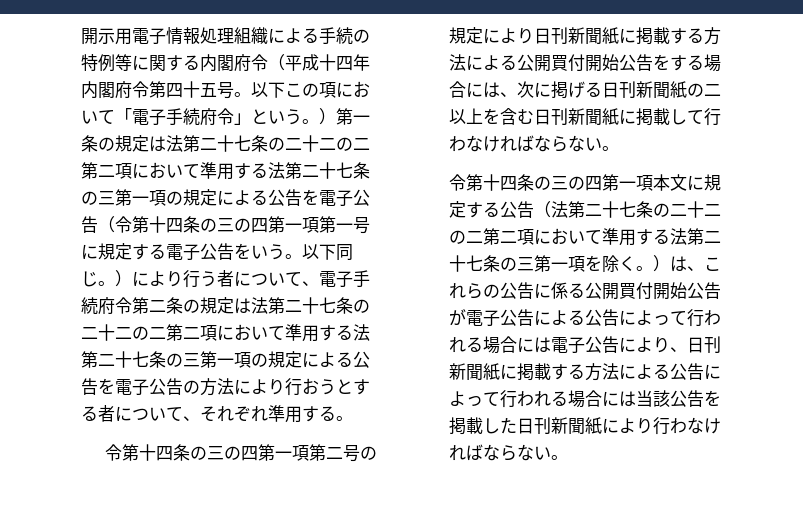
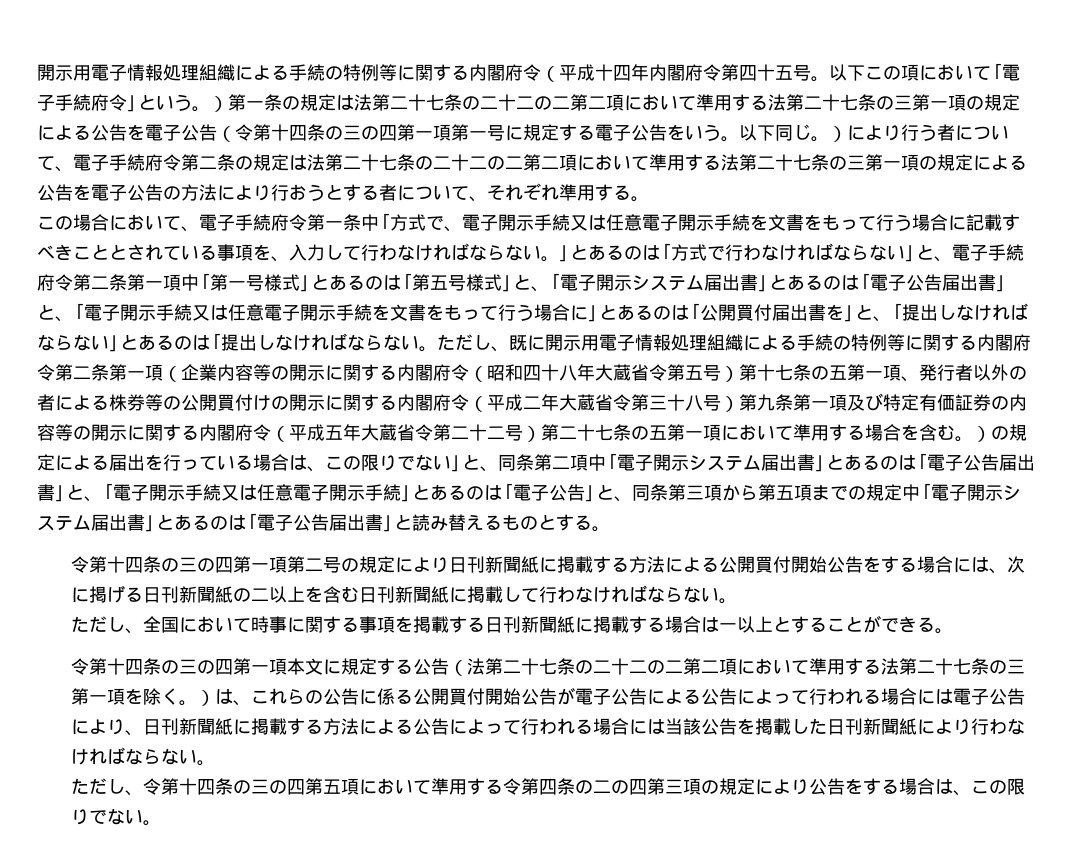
+ この場合において、電子手続府令第一条中「方式で、電子開示手続又は任意電子開示手続を文書をもって行う場合に記載すべきこととされている事項を、入力して行わなければならない。」とあるのは「方式で行わなければならない」と、電子手続府令第二条第一項中「第一号様式」とあるのは「第五号様式」と、「電子開示システム届出書」とあるのは「電子公告届出書」と、「電子開示手続又は任意電子開示手続を文書をもって行う場合に」とあるのは「公開買付届出書を」と、「提出しなければならない」とあるのは「提出しなければならない。ただし、既に開示用電子情報処理組織による手続の特例等に関する内閣府令第二条第一項（企業内容等の開示に関する内閣府令（昭和四十八年大蔵省令第五号）第十七条の五第一項、発行者以外の者による株券等の公開買付けの開示に関する内閣府令（平成二年大蔵省令第三十八号）第九条第一項及び特定有価証券の内容等の開示に関する内閣府令（平成五年大蔵省令第二十二号）第二十七条の五第一項において準用する場合を含む。）の規定による届出を行っている場合は、この限りでない」と、同条第二項中「電子開示システム届出書」とあるのは「電子公告届出書」と、「電子開示手続又は任意電子開示手続」とあるのは「電子公告」と、同条第三項から第五項までの規定中「電子開示システム届出書」とあるのは「電子公告届出書」と読み替えるものとする。
+ ただし、全国において時事に関する事項を掲載する日刊新聞紙に掲載する場合は一以上とすることができる。
+ ただし、令第十四条の三の四第五項において準用する令第四条の二の四第三項の規定により公告をする場合は、この限りでない。

